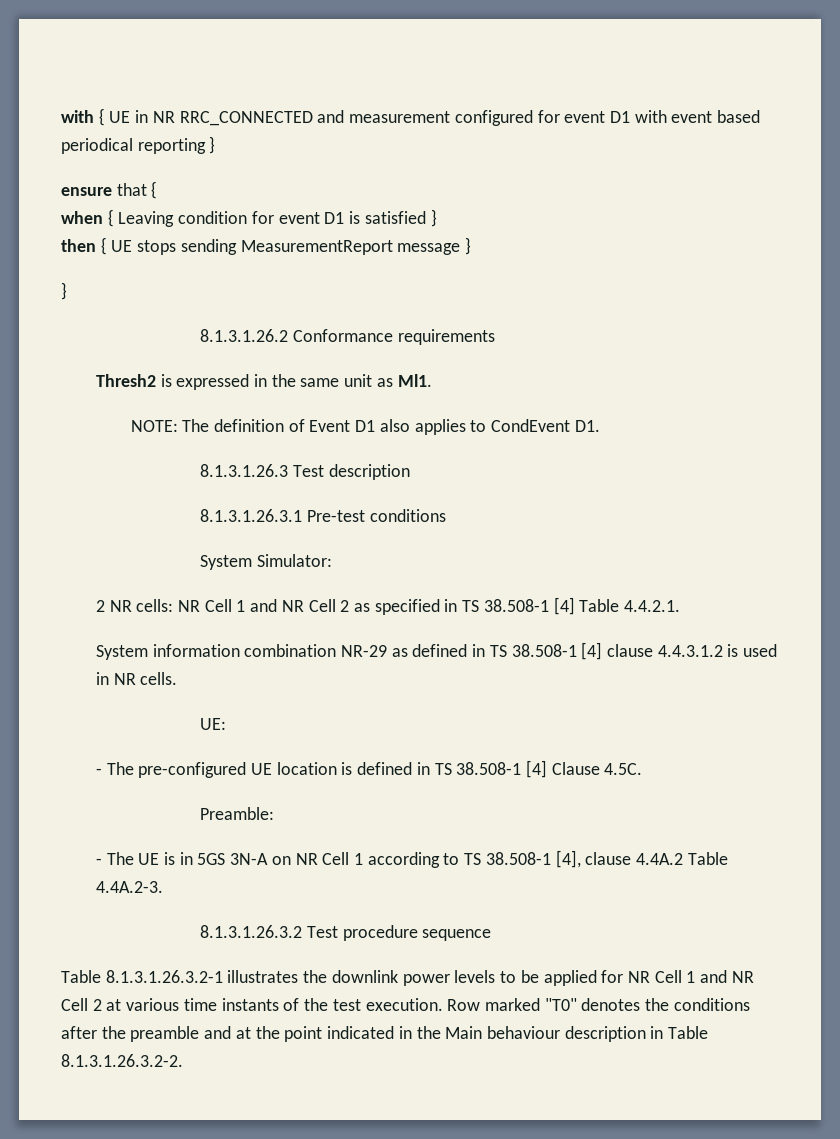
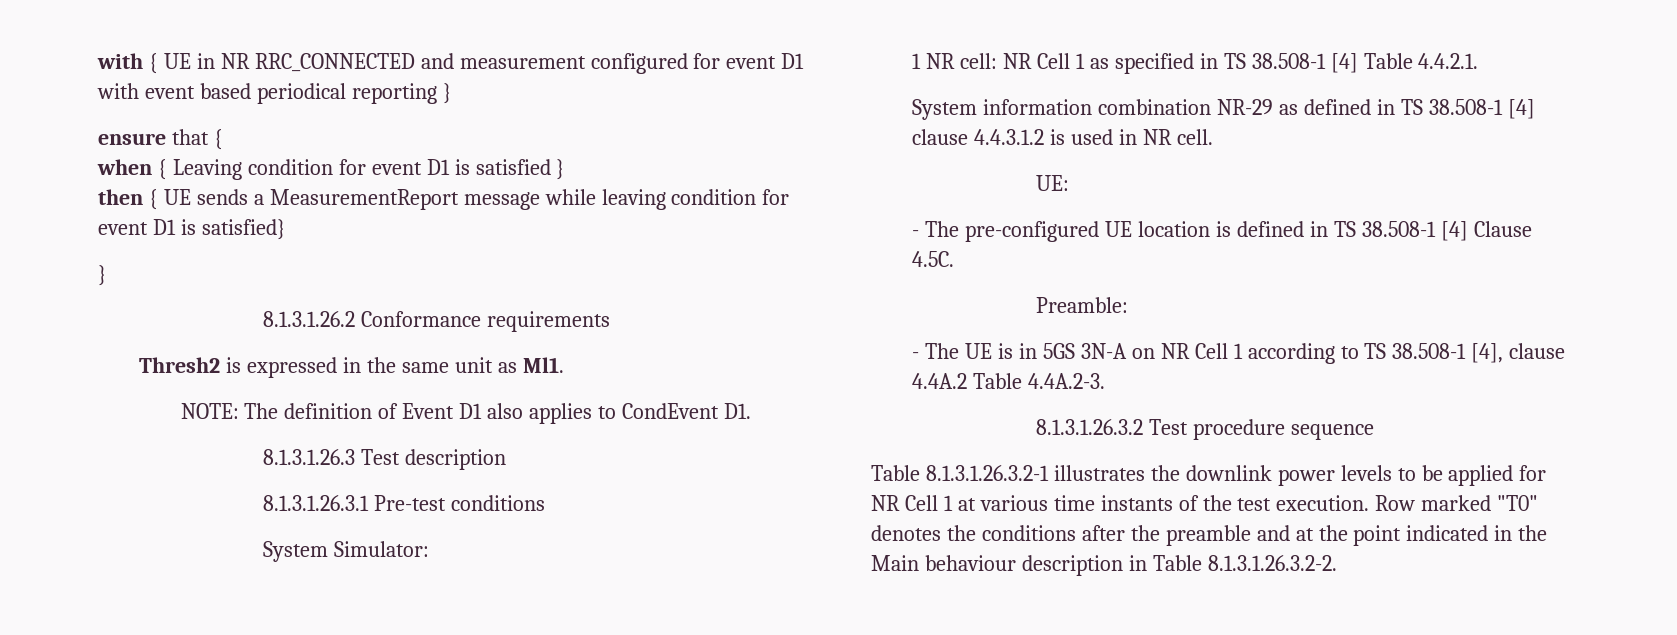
- then { UE stops sending MeasurementReport message }
+ then { UE sends a MeasurementReport message while leaving condition for event D1 is satisfied}
- 2 NR cells: NR Cell 1 and NR Cell 2 as specified in TS 38.508-1 [4] Table 4.4.2.1.
+ 1 NR cell: NR Cell 1 as specified in TS 38.508-1 [4] Table 4.4.2.1.
- System information combination NR-29 as defined in TS 38.508-1 [4] clause 4.4.3.1.2 is used in NR cells.
+ System information combination NR-29 as defined in TS 38.508-1 [4] clause 4.4.3.1.2 is used in NR cell.
- Table 8.1.3.1.26.3.2-1 illustrates the downlink power levels to be applied for NR Cell 1 and NR Cell 2 at various time instants of the test execution.
+ Table 8.1.3.1.26.3.2-1 illustrates the downlink power levels to be applied for NR Cell 1 at various time instants of the test execution.

